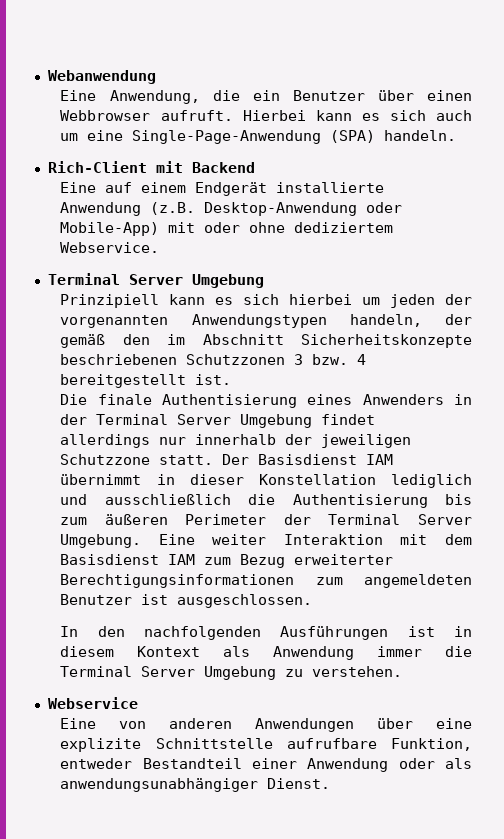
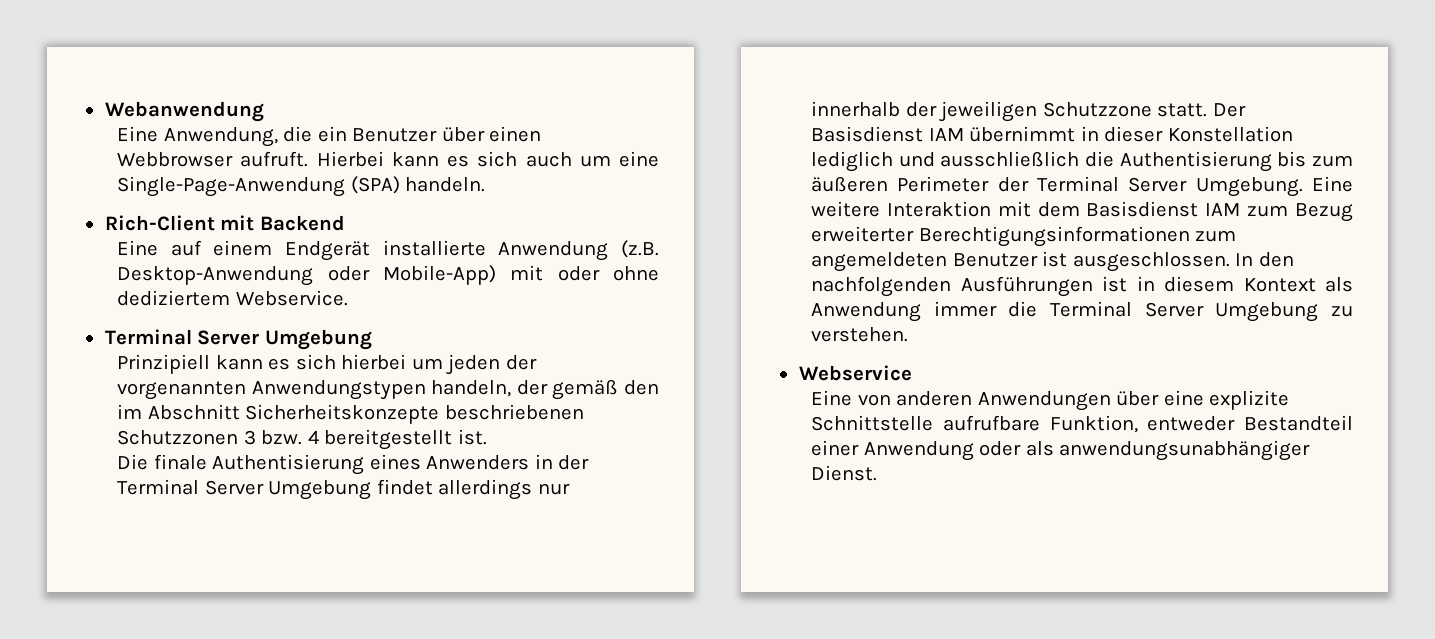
- Eine weiter Interaktion mit dem Basisdienst IAM zum Bezug erweiterter Berechtigungsinformationen zum angemeldeten Benutzer ist ausgeschlossen.
- In den nachfolgenden Ausführungen ist in diesem Kontext als Anwendung immer die Terminal Server Umgebung zu verstehen.
+ Eine weitere Interaktion mit dem Basisdienst IAM zum Bezug erweiterter Berechtigungsinformationen zum angemeldeten Benutzer ist ausgeschlossen. In den nachfolgenden Ausführungen ist in diesem Kontext als Anwendung immer die Terminal Server Umgebung zu verstehen.

